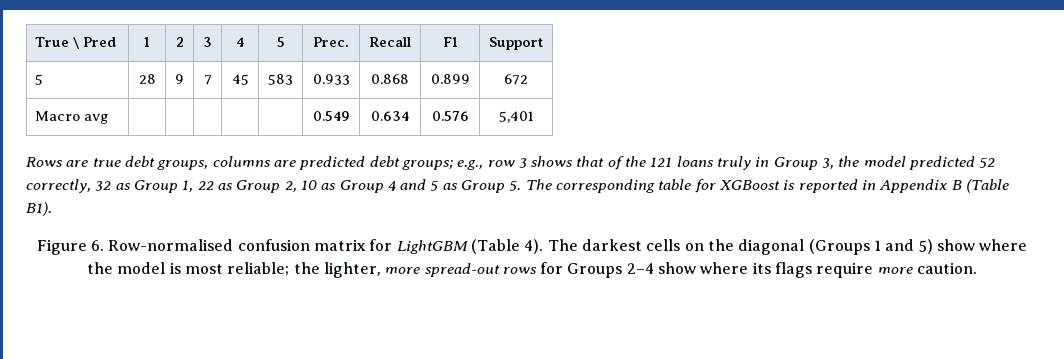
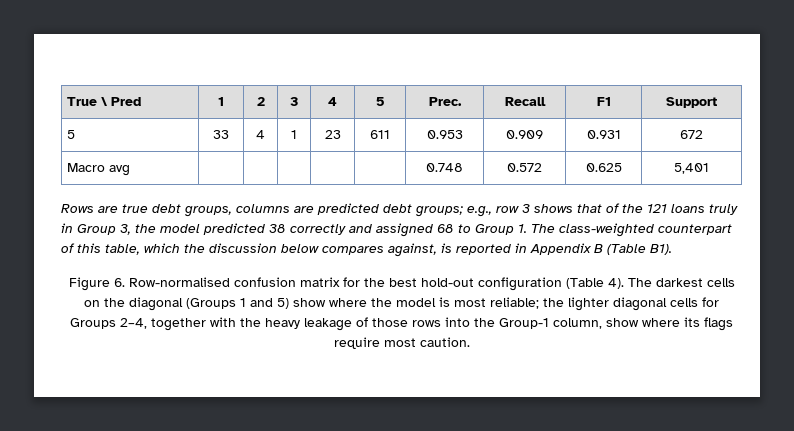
- 5 | 28 | 9 | 7 | 45 | 583 | 0.933 | 0.868 | 0.899 | 672
+ 5 | 33 | 4 | 1 | 23 | 611 | 0.953 | 0.909 | 0.931 | 672
- Macro avg | | | | | | 0.549 | 0.634 | 0.576 | 5,401
+ Macro avg | | | | | | 0.748 | 0.572 | 0.625 | 5,401
- Rows are true debt groups, columns are predicted debt groups; e.g., row 3 shows that of the 121 loans truly in Group 3, the model predicted 52 correctly, 32 as Group 1, 22 as Group 2, 10 as Group 4 and 5 as Group 5. The corresponding table for XGBoost is reported in Appendix B (Table B1).
+ Rows are true debt groups, columns are predicted debt groups; e.g., row 3 shows that of the 121 loans truly in Group 3, the model predicted 38 correctly and assigned 68 to Group 1. The class-weighted counterpart of this table, which the discussion below compares against, is reported in Appendix B (Table B1).
- Figure 6. Row-normalised confusion matrix for LightGBM (Table 4).
+ Figure 6. Row-normalised confusion matrix for the best hold-out configuration (Table 4).
- The darkest cells on the diagonal (Groups 1 and 5) show where the model is most reliable; the lighter, more spread-out rows for Groups 2–4 show where its flags require more caution.
+ The darkest cells on the diagonal (Groups 1 and 5) show where the model is most reliable; the lighter diagonal cells for Groups 2–4, together with the heavy leakage of those rows into the Group-1 column, show where its flags require most caution.

